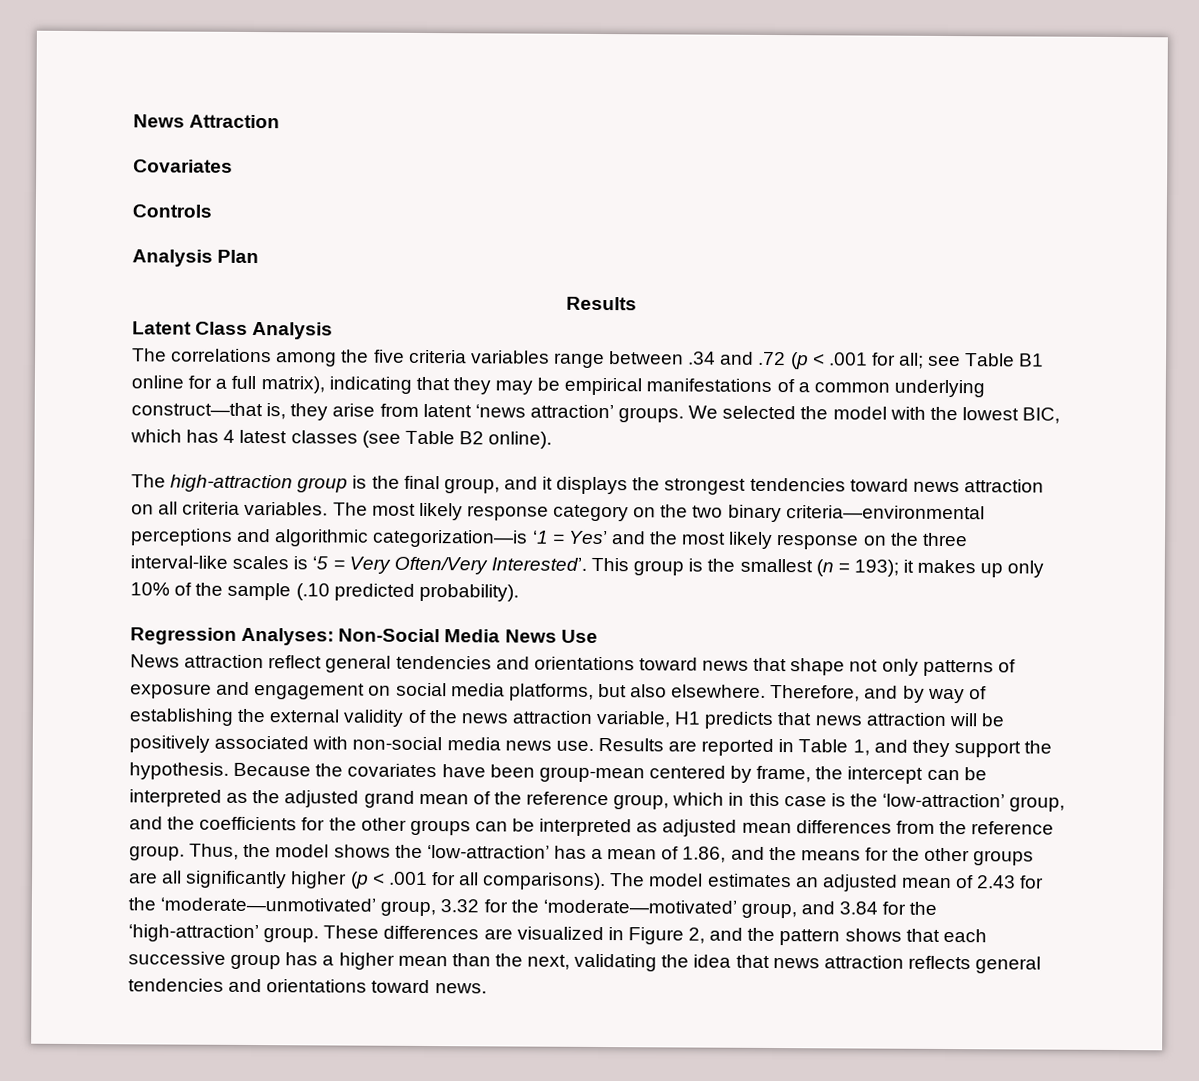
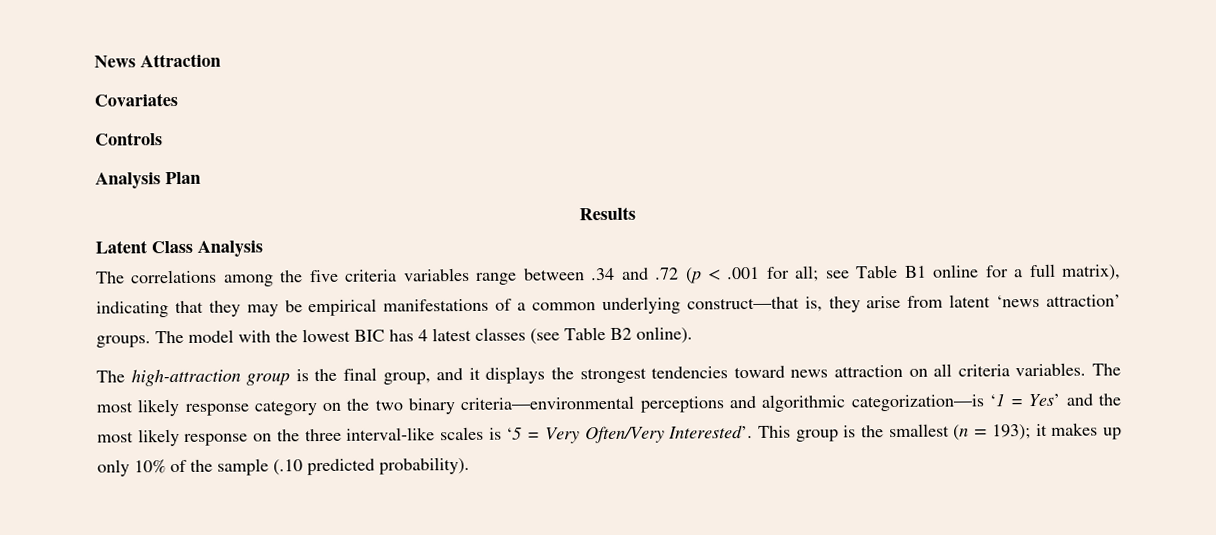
- We selected the model with the lowest BIC, which has 4 latest classes (see Table B2 online).
+ The model with the lowest BIC has 4 latest classes (see Table B2 online).
- Regression Analyses: Non-Social Media News Use
- News attraction reflect general tendencies and orientations toward news that shape not only patterns of exposure and engagement on social media platforms, but also elsewhere. Therefore, and by way of establishing the external validity of the news attraction variable, H1 predicts that news attraction will be positively associated with non-social media news use. Results are reported in Table 1, and they support the hypothesis. Because the covariates have been group-mean centered by frame, the intercept can be interpreted as the adjusted grand mean of the reference group, which in this case is the ‘low-attraction’ group, and the coefficients for the other groups can be interpreted as adjusted mean differences from the reference group. Thus, the model shows the ‘low-attraction’ has a mean of 1.86, and the means for the other groups are all significantly higher (p < .001 for all comparisons). The model estimates an adjusted mean of 2.43 for the ‘moderate—unmotivated’ group, 3.32 for the ‘moderate—motivated’ group, and 3.84 for the ‘high-attraction’ group. These differences are visualized in Figure 2, and the pattern shows that each successive group has a higher mean than the next, validating the idea that news attraction reflects general tendencies and orientations toward news.

